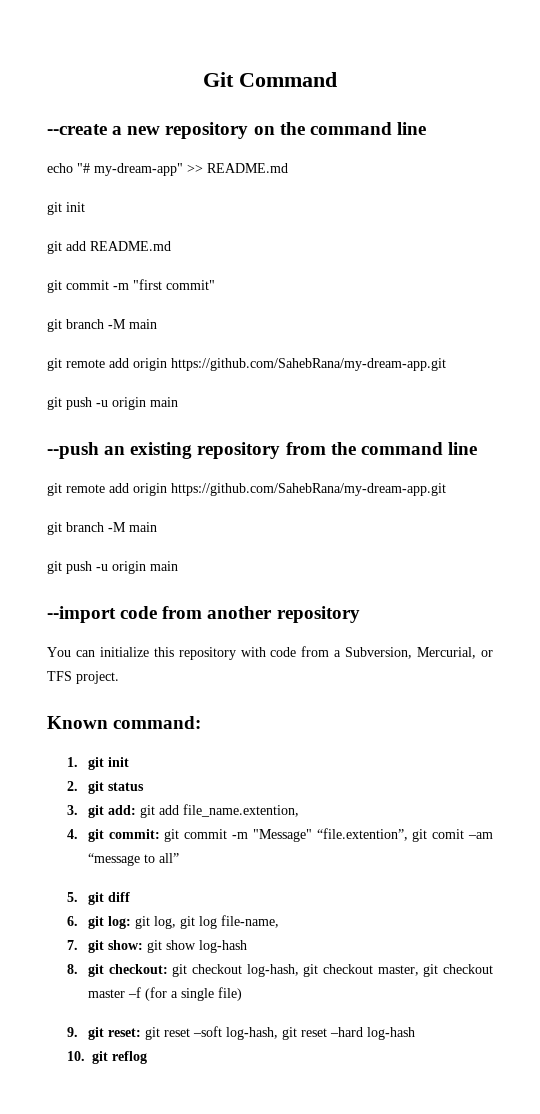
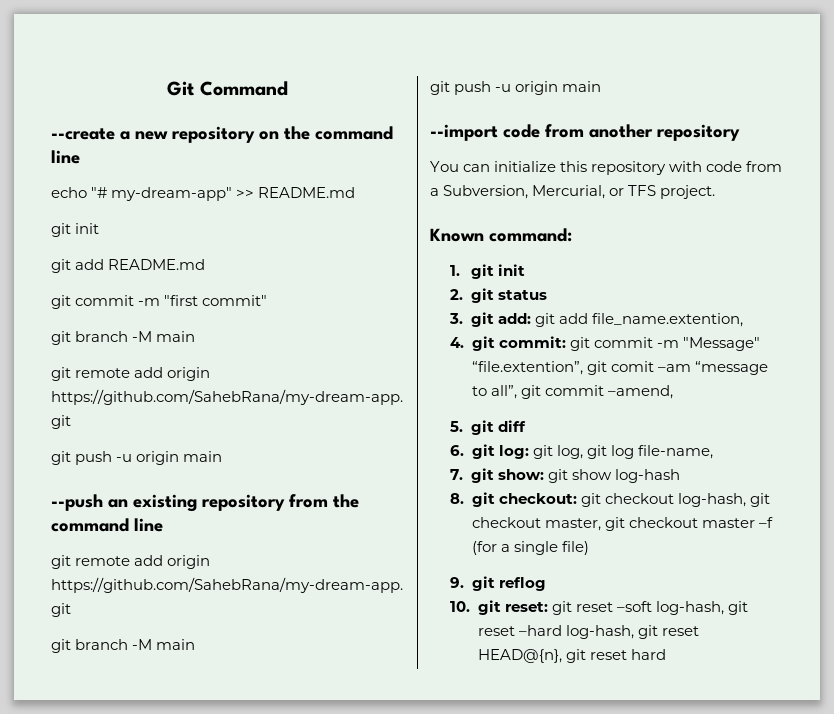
- 4. git commit: git commit -m "Message" “file.extention”, git comit –am “message to all”
+ 4. git commit: git commit -m "Message" “file.extention”, git comit –am “message to all”, git commit –amend,
- 9. git reset: git reset –soft log-hash, git reset –hard log-hash
- 10. git reflog
+ 9. git reflog
+ 10. git reset: git reset –soft log-hash, git reset –hard log-hash, git reset HEAD@{n}, git reset hard

